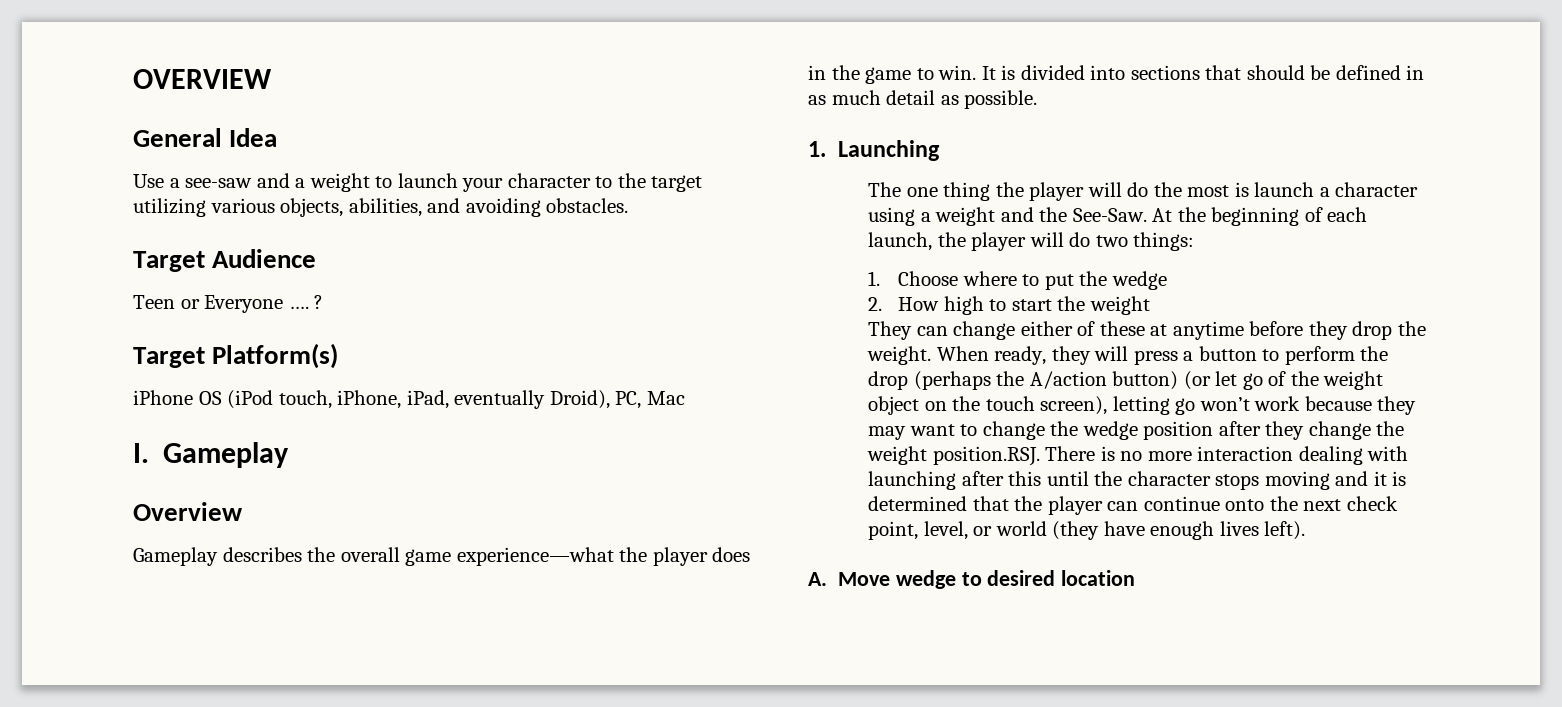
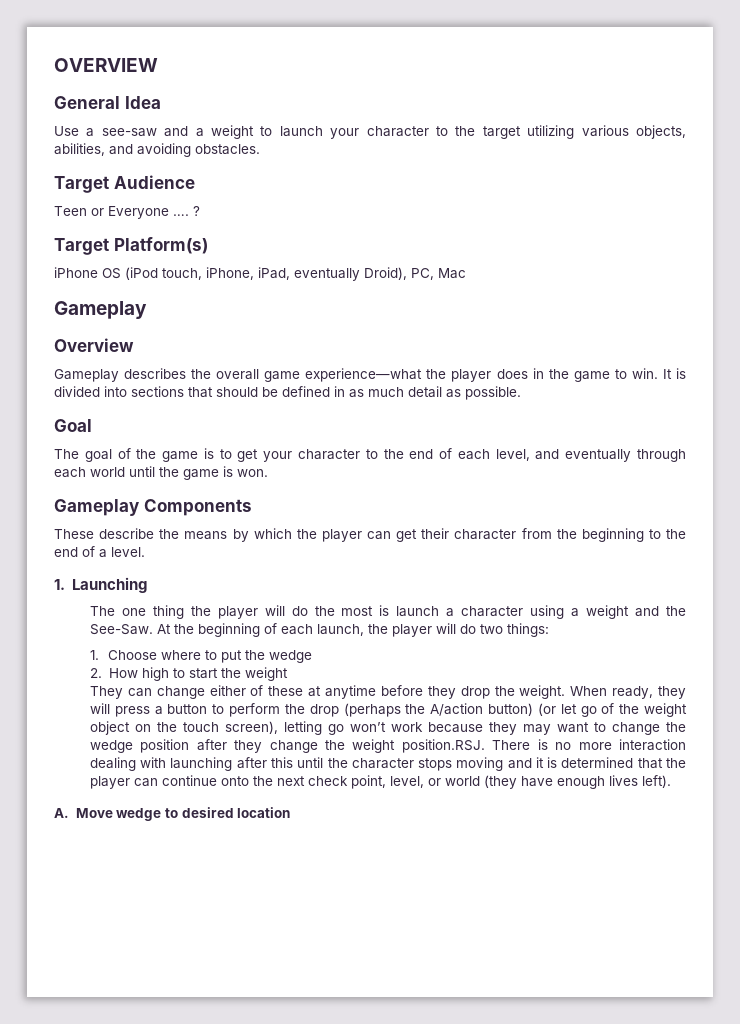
  iPhone OS (iPod touch, iPhone, iPad, eventually Droid), PC, Mac
- I. Gameplay
+ Gameplay
+ Goal
+ The goal of the game is to get your character to the end of each level, and eventually through each world until the game is won.
+ Gameplay Components
+ These describe the means by which the player can get their character from the beginning to the end of a level.

